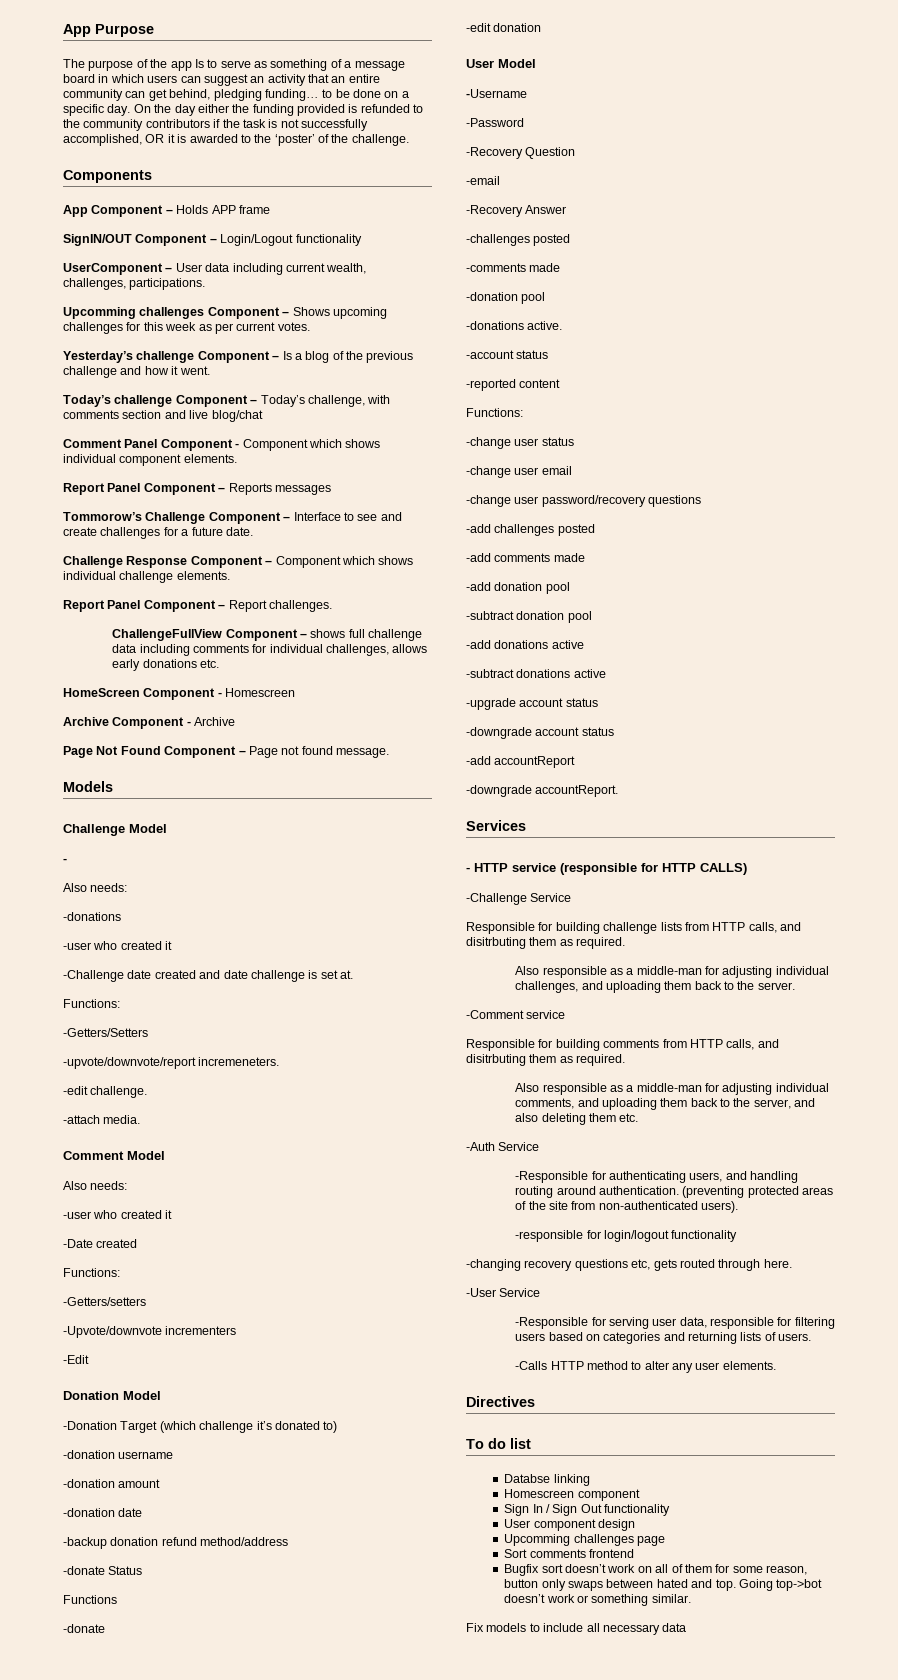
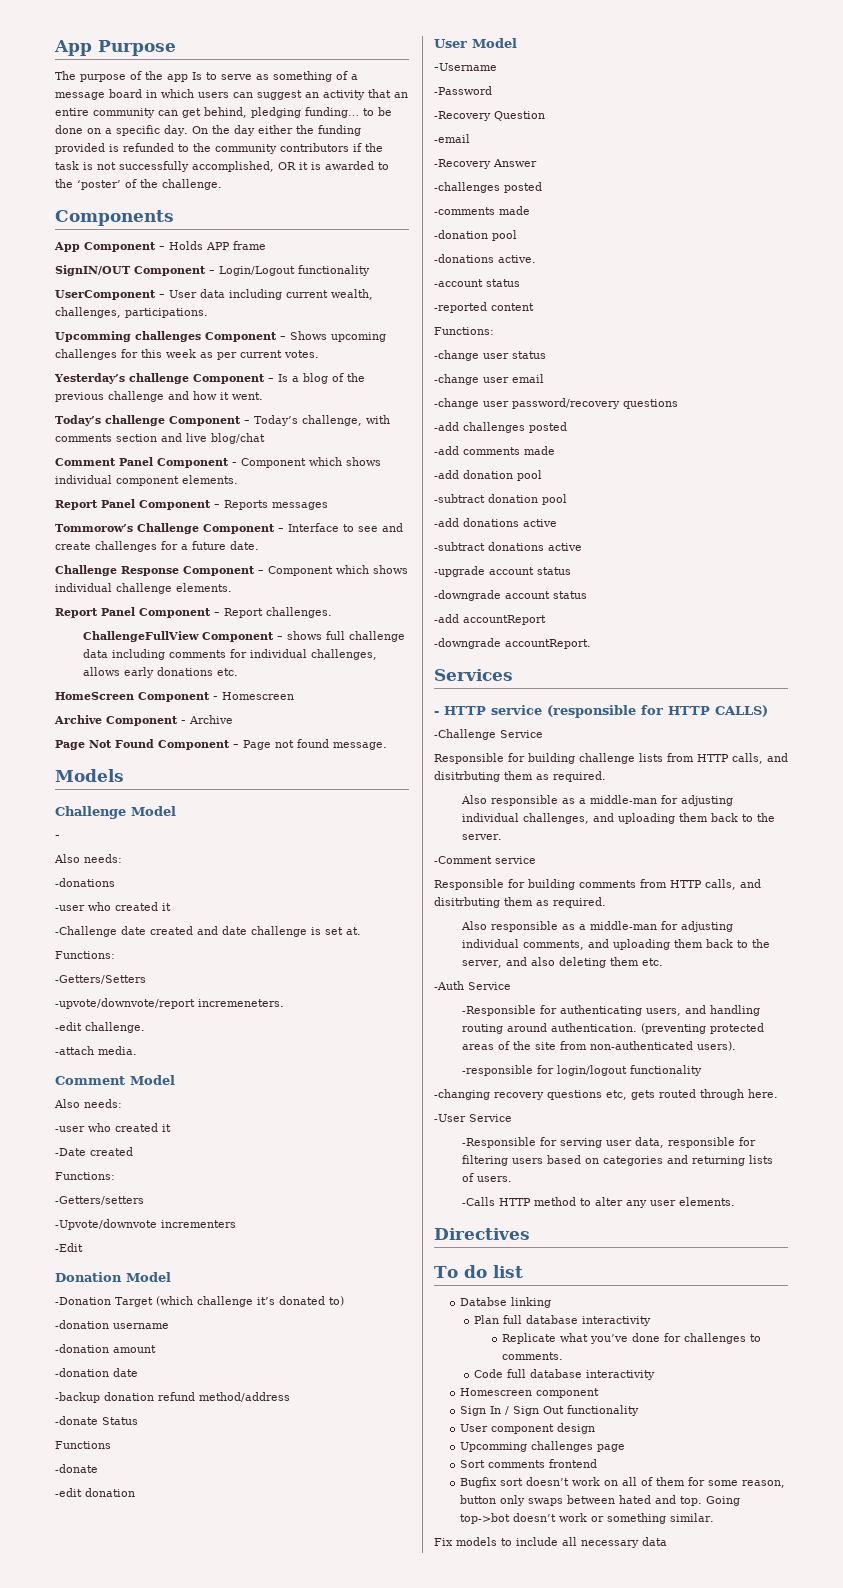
+ Plan full database interactivity
+ Replicate what you’ve done for challenges to comments.
+ Code full database interactivity

